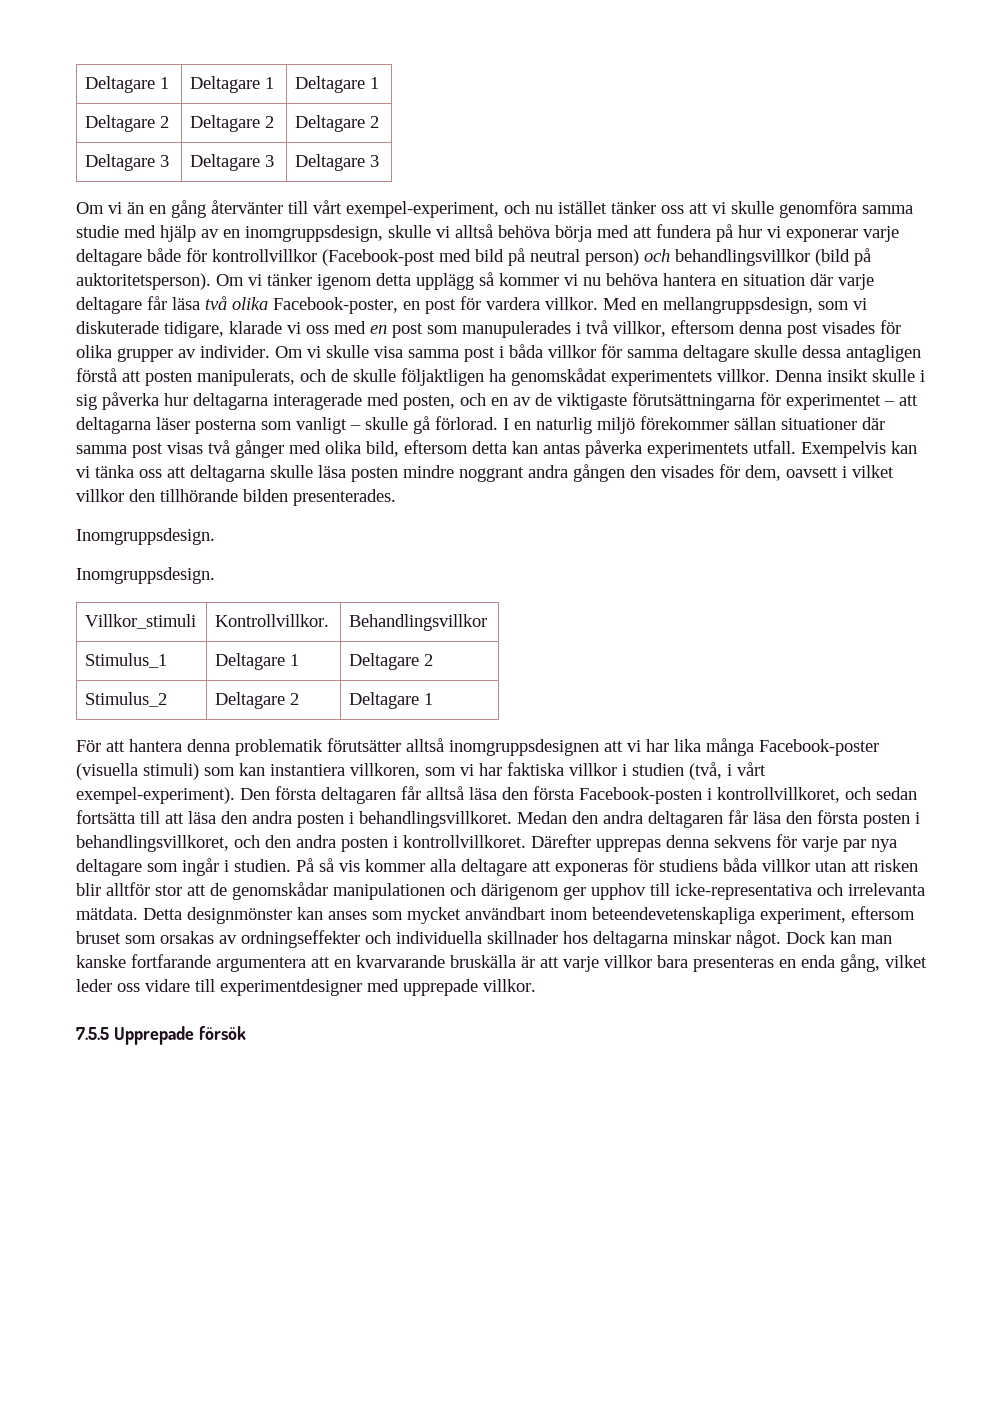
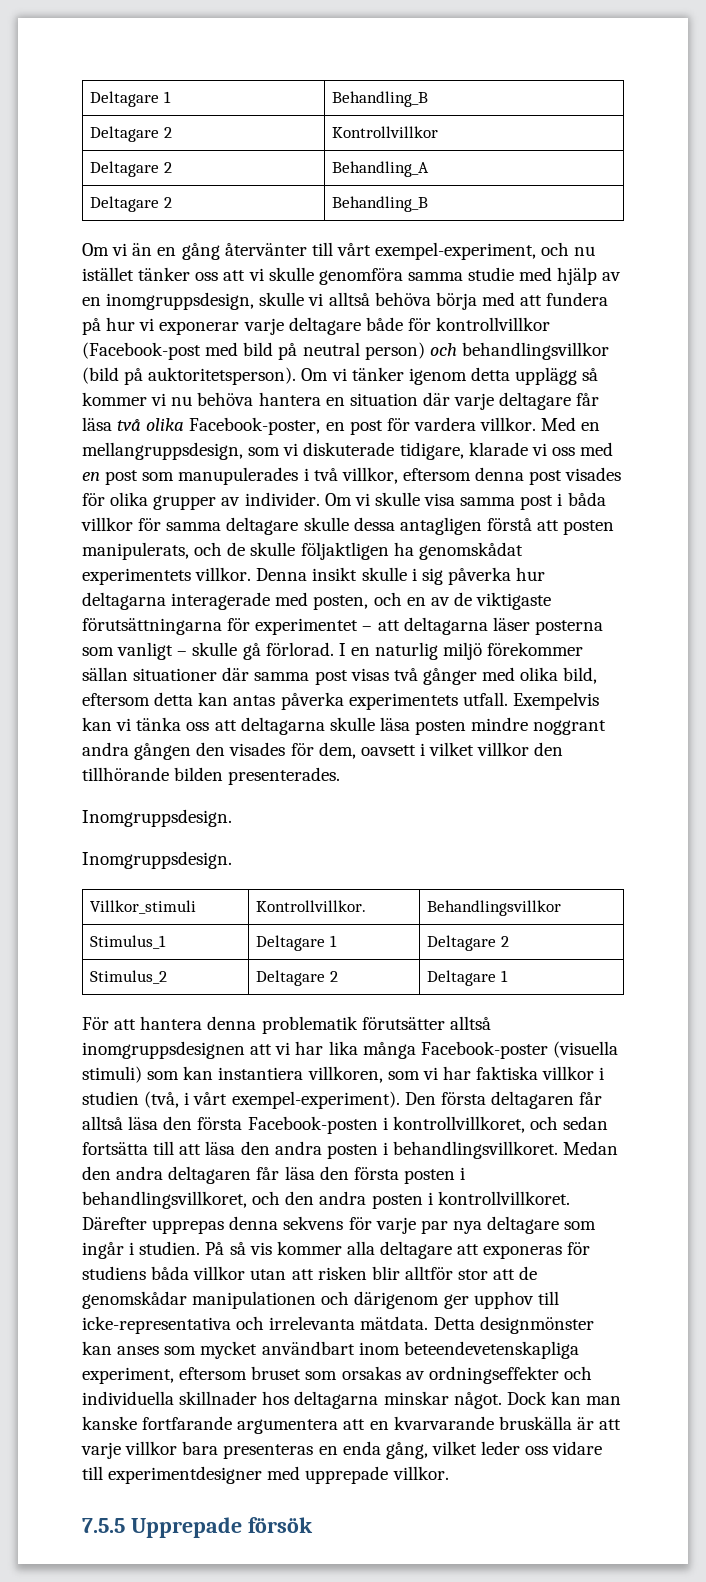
- Deltagare 1 | Deltagare 1 | Deltagare 1
- Deltagare 2 | Deltagare 2 | Deltagare 2
- Deltagare 3 | Deltagare 3 | Deltagare 3
+ Deltagare 1 | Behandling_B
+ Deltagare 2 | Kontrollvillkor
+ Deltagare 2 | Behandling_A
+ Deltagare 2 | Behandling_B

